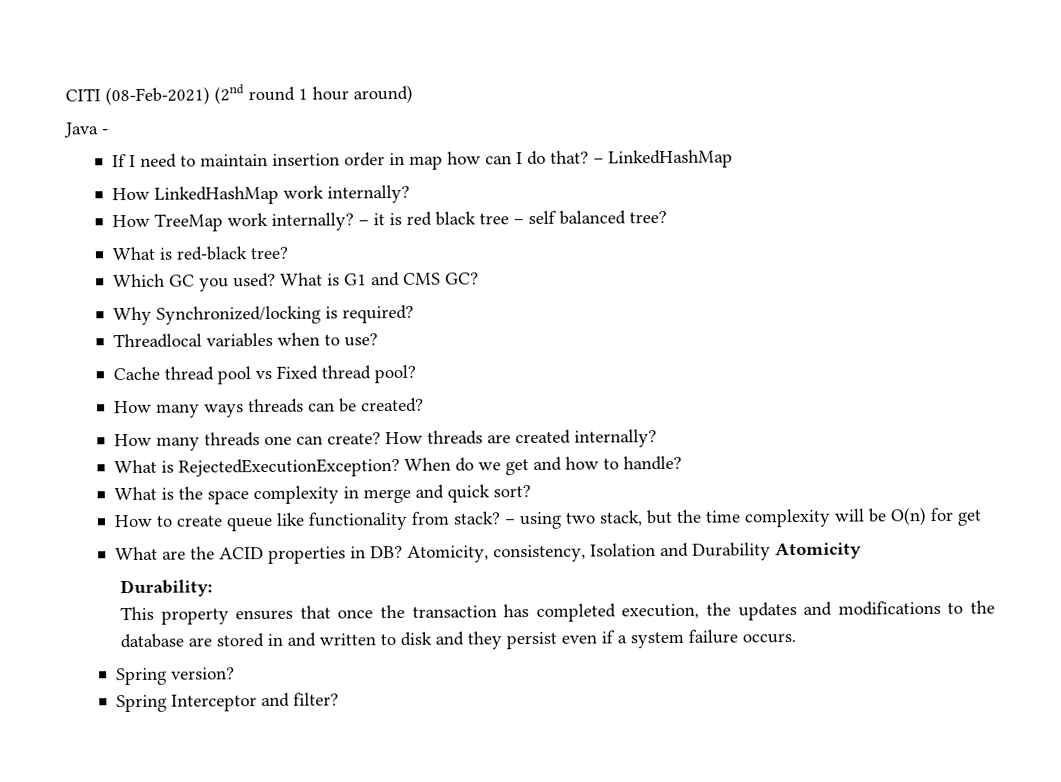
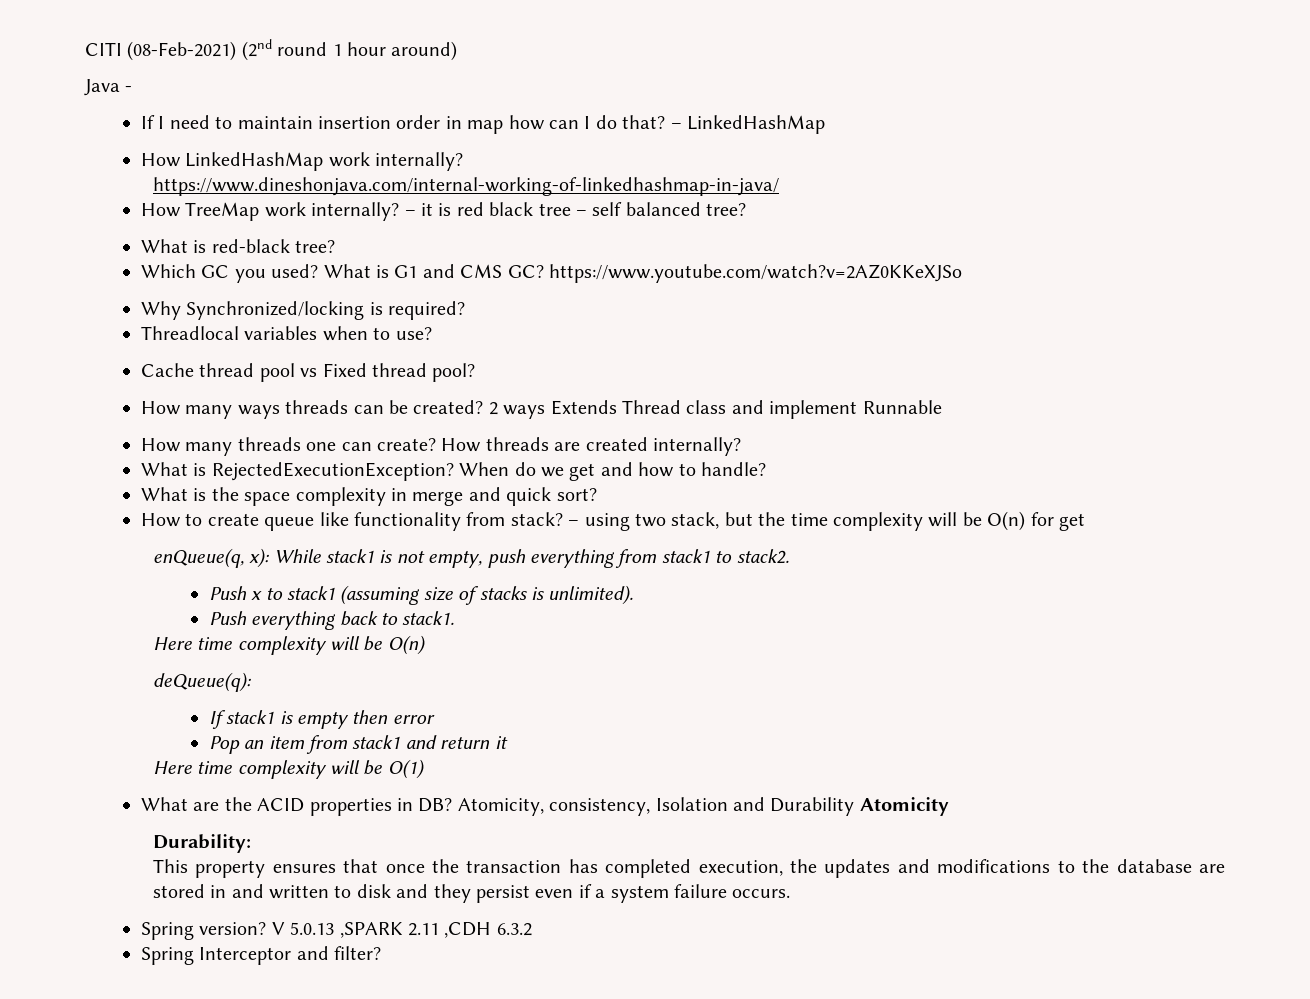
+ https://www.dineshonjava.com/internal-working-of-linkedhashmap-in-java/
- What is G1 and CMS GC?
+ What is G1 and CMS GC? https://www.youtube.com/watch?v=2AZ0KKeXJSo
+ 2 ways Extends Thread class and implement Runnable
+ enQueue(q, x): While stack1 is not empty, push everything from stack1 to stack2.
+ Push x to stack1 (assuming size of stacks is unlimited).
+ Push everything back to stack1.
+ Here time complexity will be O(n)
+ deQueue(q):
+ If stack1 is empty then error
+ Pop an item from stack1 and return it
+ Here time complexity will be O(1)
+ V 5.0.13 ,SPARK 2.11 ,CDH 6.3.2

